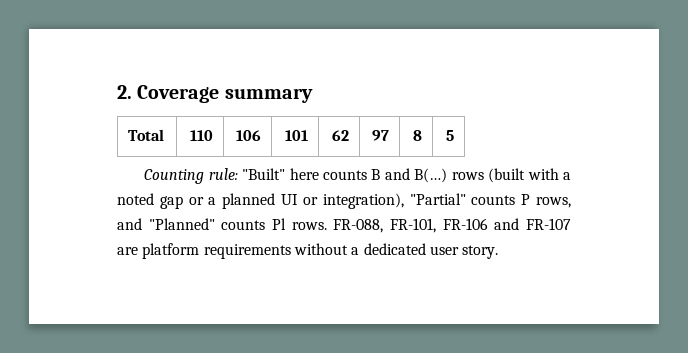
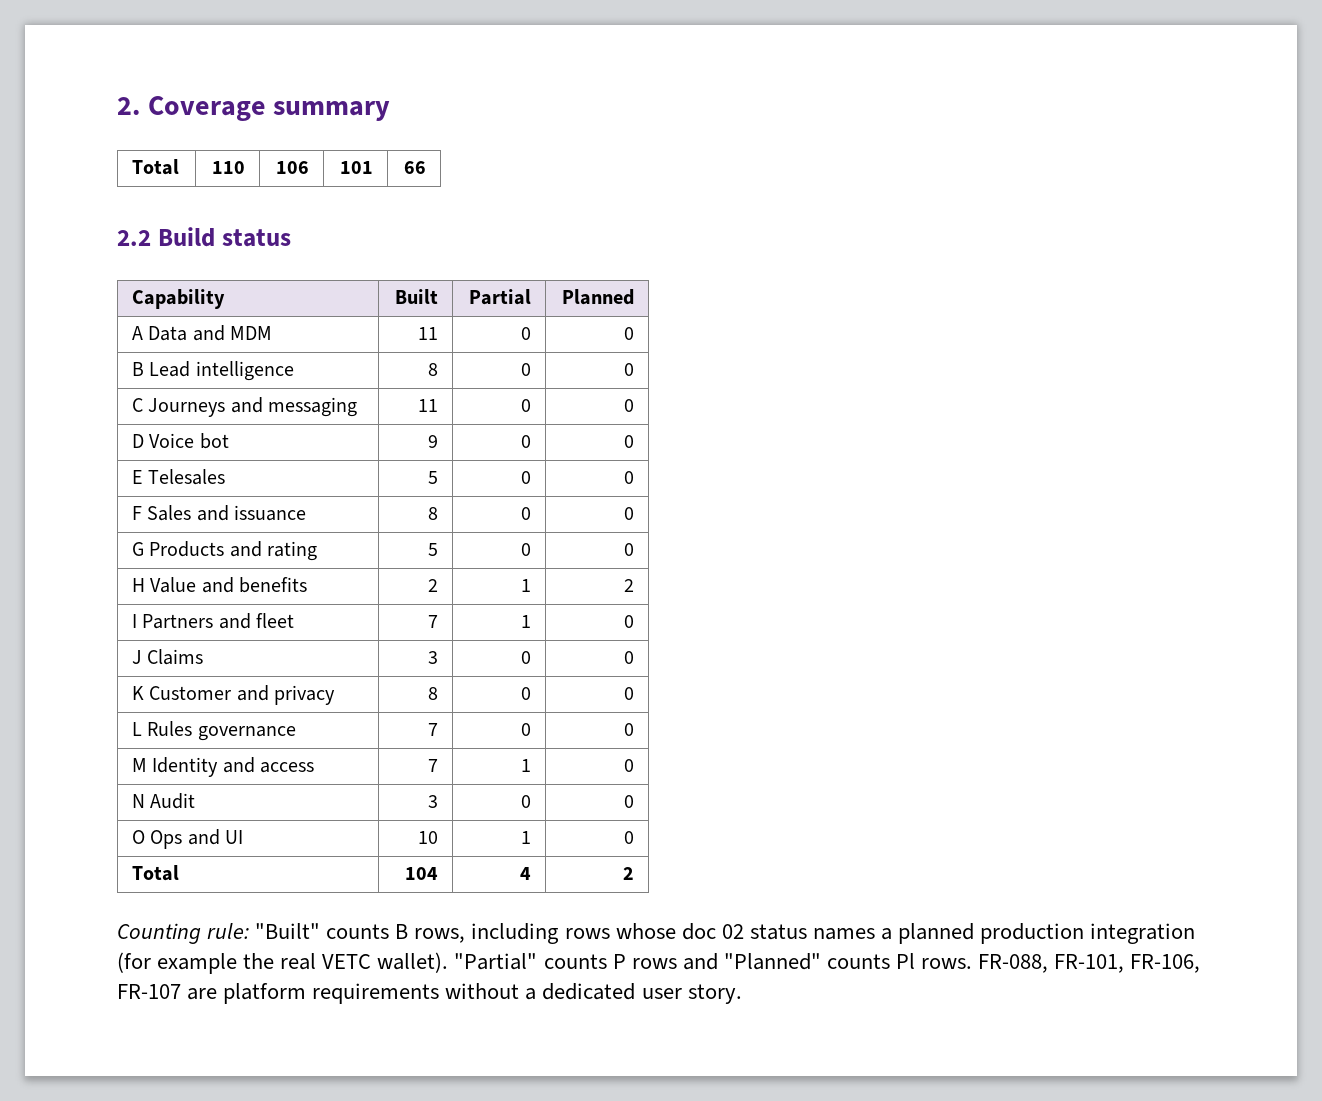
- Total | 110 | 106 | 101 | 62 | 97 | 8 | 5
+ Total | 110 | 106 | 101 | 66
+ 2.2 Build status
+ Capability | Built | Partial | Planned
+ A Data and MDM | 11 | 0 | 0
+ B Lead intelligence | 8 | 0 | 0
+ C Journeys and messaging | 11 | 0 | 0
+ D Voice bot | 9 | 0 | 0
+ E Telesales | 5 | 0 | 0
+ F Sales and issuance | 8 | 0 | 0
+ G Products and rating | 5 | 0 | 0
+ H Value and benefits | 2 | 1 | 2
+ I Partners and fleet | 7 | 1 | 0
+ J Claims | 3 | 0 | 0
+ K Customer and privacy | 8 | 0 | 0
+ L Rules governance | 7 | 0 | 0
+ M Identity and access | 7 | 1 | 0
+ N Audit | 3 | 0 | 0
+ O Ops and UI | 10 | 1 | 0
+ Total | 104 | 4 | 2
- Counting rule: "Built" here counts B and B(…) rows (built with a noted gap or a planned UI or integration), "Partial" counts P rows, and "Planned" counts Pl rows.
+ Counting rule: "Built" counts B rows, including rows whose doc 02 status names a planned production integration (for example the real VETC wallet). "Partial" counts P rows and "Planned" counts Pl rows.
- FR-088, FR-101, FR-106 and FR-107 are platform requirements without a dedicated user story.
+ FR-088, FR-101, FR-106, FR-107 are platform requirements without a dedicated user story.

